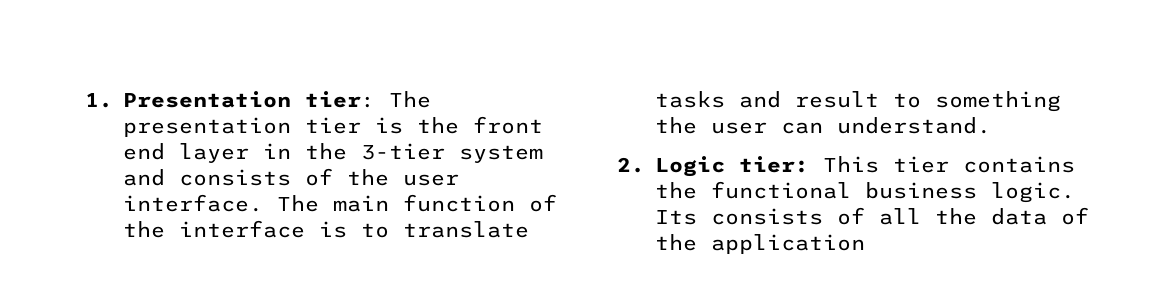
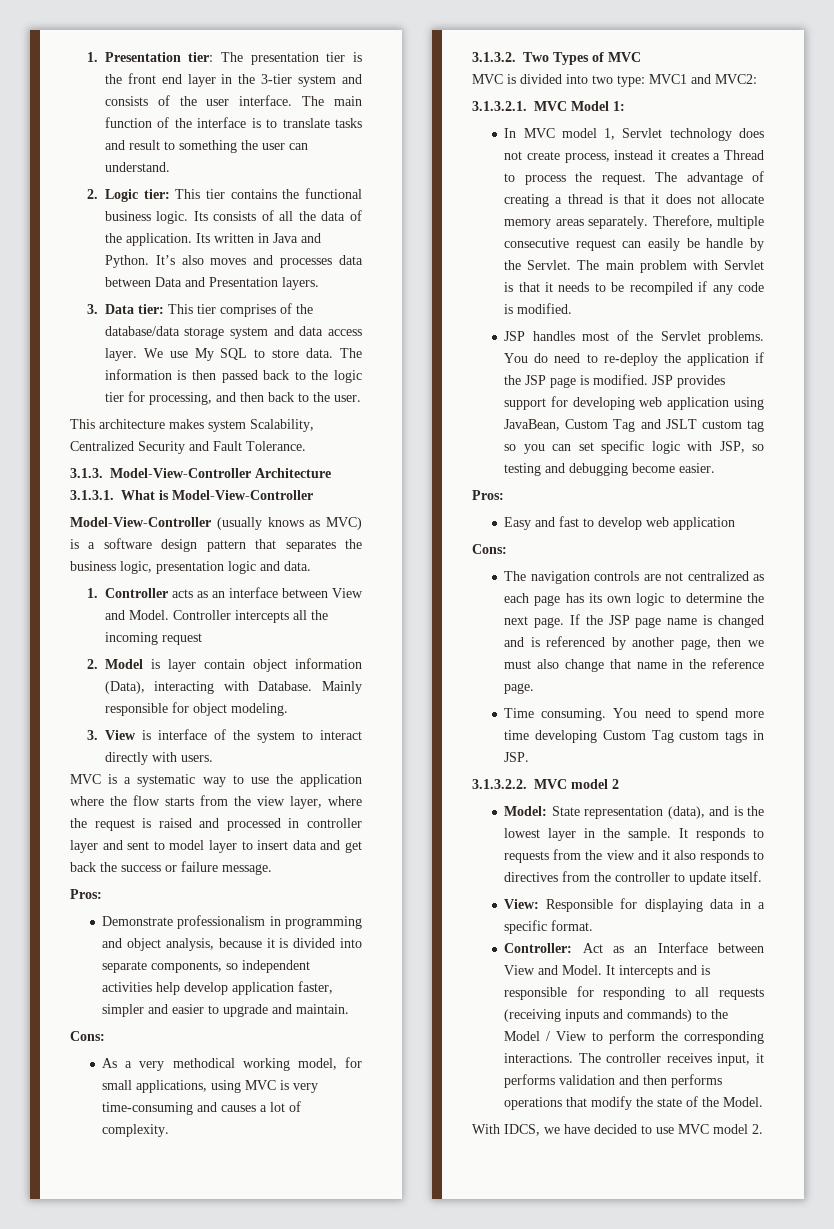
- Its consists of all the data of the application
+ Its consists of all the data of the application. Its written in Java and Python. It’s also moves and processes data between Data and Presentation layers.
+ 3. Data tier: This tier comprises of the database/data storage system and data access layer. We use My SQL to store data. The information is then passed back to the logic tier for processing, and then back to the user.
+ This architecture makes system Scalability, Centralized Security and Fault Tolerance.
+ 3.1.3. Model-View-Controller Architecture
+ 3.1.3.1. What is Model-View-Controller
+ Model-View-Controller (usually knows as MVC) is a software design pattern that separates the business logic, presentation logic and data.
+ 1. Controller acts as an interface between View and Model. Controller intercepts all the incoming request
+ 2. Model is layer contain object information (Data), interacting with Database. Mainly responsible for object modeling.
+ 3. View is interface of the system to interact directly with users.
+ MVC is a systematic way to use the application where the flow starts from the view layer, where the request is raised and processed in controller layer and sent to model layer to insert data and get back the success or failure message.
+ Pros:
+ Demonstrate professionalism in programming and object analysis, because it is divided into separate components, so independent activities help develop application faster, simpler and easier to upgrade and maintain.
+ Cons:
+ As a very methodical working model, for small applications, using MVC is very time-consuming and causes a lot of complexity.
+ 3.1.3.2. Two Types of MVC
+ MVC is divided into two type: MVC1 and MVC2:
+ 3.1.3.2.1. MVC Model 1:
+ In MVC model 1, Servlet technology does not create process, instead it creates a Thread to process the request. The advantage of creating a thread is that it does not allocate memory areas separately. Therefore, multiple consecutive request can easily be handle by the Servlet. The main problem with Servlet is that it needs to be recompiled if any code is modified.
+ JSP handles most of the Servlet problems. You do need to re-deploy the application if the JSP page is modified. JSP provides support for developing web application using JavaBean, Custom Tag and JSLT custom tag so you can set specific logic with JSP, so testing and debugging become easier.
+ Pros:
+ Easy and fast to develop web application
+ Cons:
+ The navigation controls are not centralized as each page has its own logic to determine the next page. If the JSP page name is changed and is referenced by another page, then we must also change that name in the reference page.
+ Time consuming. You need to spend more time developing Custom Tag custom tags in JSP.
+ 3.1.3.2.2. MVC model 2
+ Model: State representation (data), and is the lowest layer in the sample. It responds to requests from the view and it also responds to directives from the controller to update itself.
+ View: Responsible for displaying data in a specific format.
+ Controller: Act as an Interface between View and Model. It intercepts and is responsible for responding to all requests (receiving inputs and commands) to the Model / View to perform the corresponding interactions. The controller receives input, it performs validation and then performs operations that modify the state of the Model.
+ With IDCS, we have decided to use MVC model 2.

